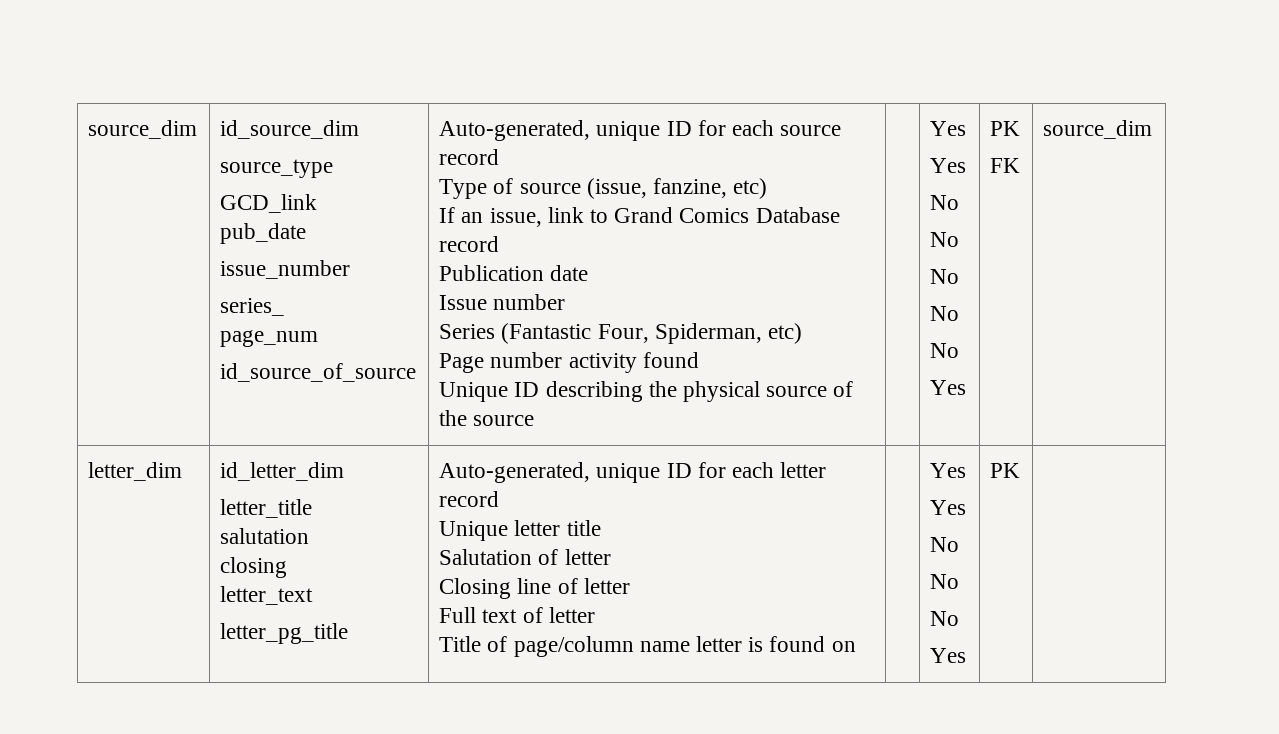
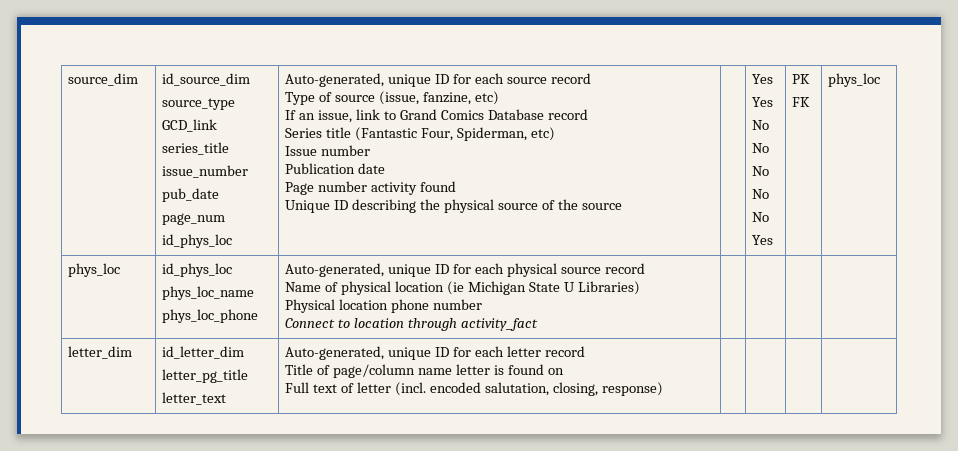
- pub_date
+ series_title
- series_
+ pub_date
  page_num
- id_source_of_source
+ id_phys_loc
+ Series title (Fantastic Four, Spiderman, etc)
+ Issue number
  Publication date
- Issue number
- Series (Fantastic Four, Spiderman, etc)
- FK | source_dim
+ FK | phys_loc
+ phys_loc | id_phys_loc
+ phys_loc_name
+ phys_loc_phone | Auto-generated, unique ID for each physical source record
+ Name of physical location (ie Michigan State U Libraries)
+ Physical location phone number
+ Connect to location through activity_fact | | | |
- letter_title
- salutation
- closing
+ letter_pg_title
- letter_pg_title
- Unique letter title
- Salutation of letter
- Closing line of letter
- Full text of letter
- Title of page/column name letter is found on | | Yes
- Yes
- No
- No
- No
- Yes | PK
+ Title of page/column name letter is found on
+ Full text of letter (incl. encoded salutation, closing, response)

